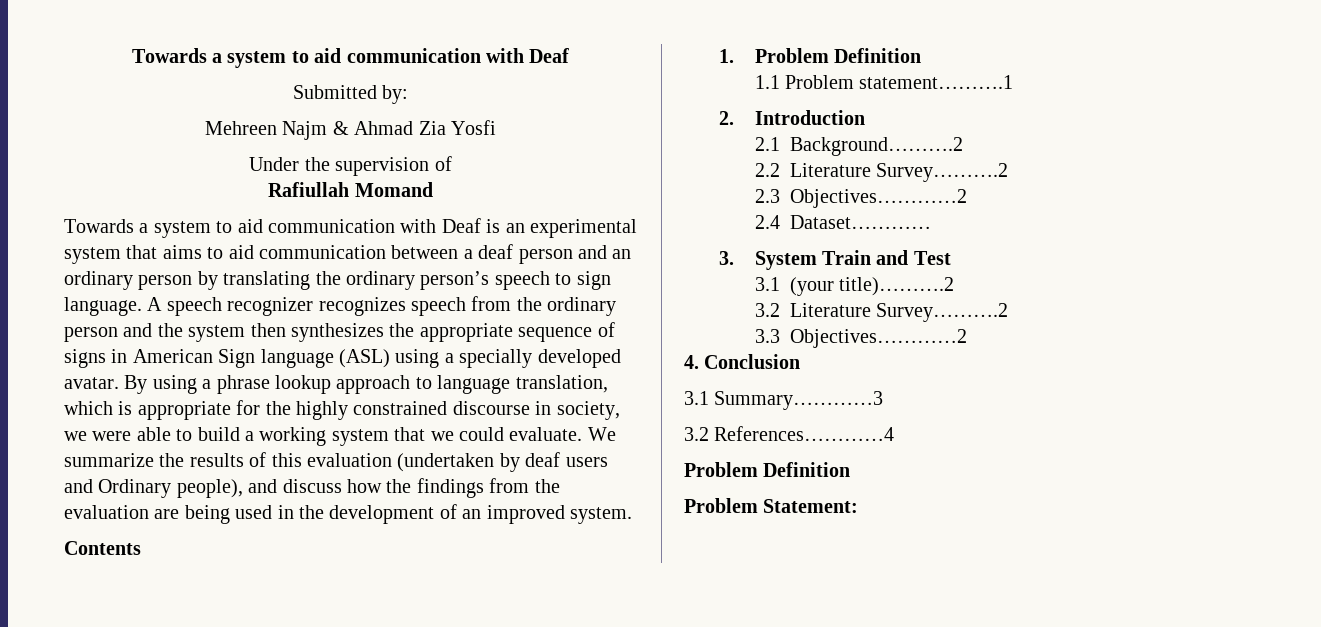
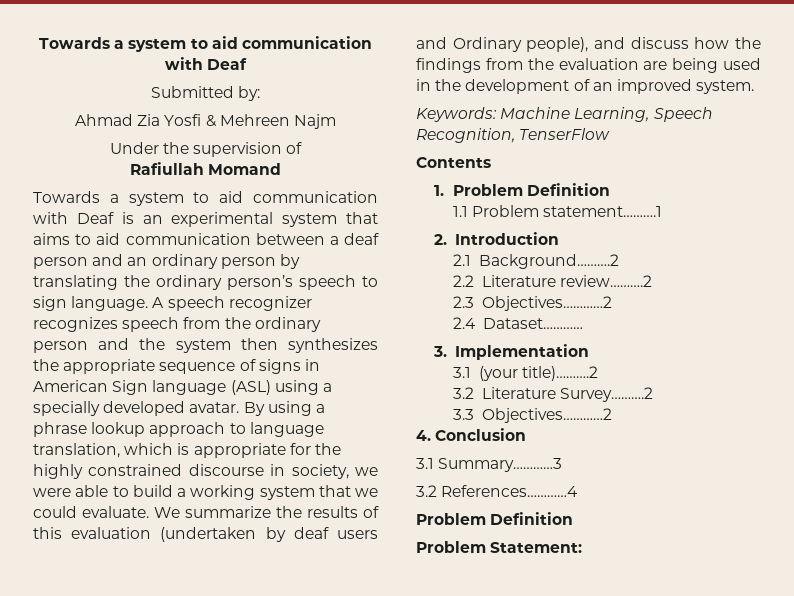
- Mehreen Najm & Ahmad Zia Yosfi
+ Ahmad Zia Yosfi & Mehreen Najm
+ Keywords: Machine Learning, Speech Recognition, TenserFlow
- 2.2 Literature Survey……….2
+ 2.2 Literature review……….2
- 3. System Train and Test
+ 3. Implementation

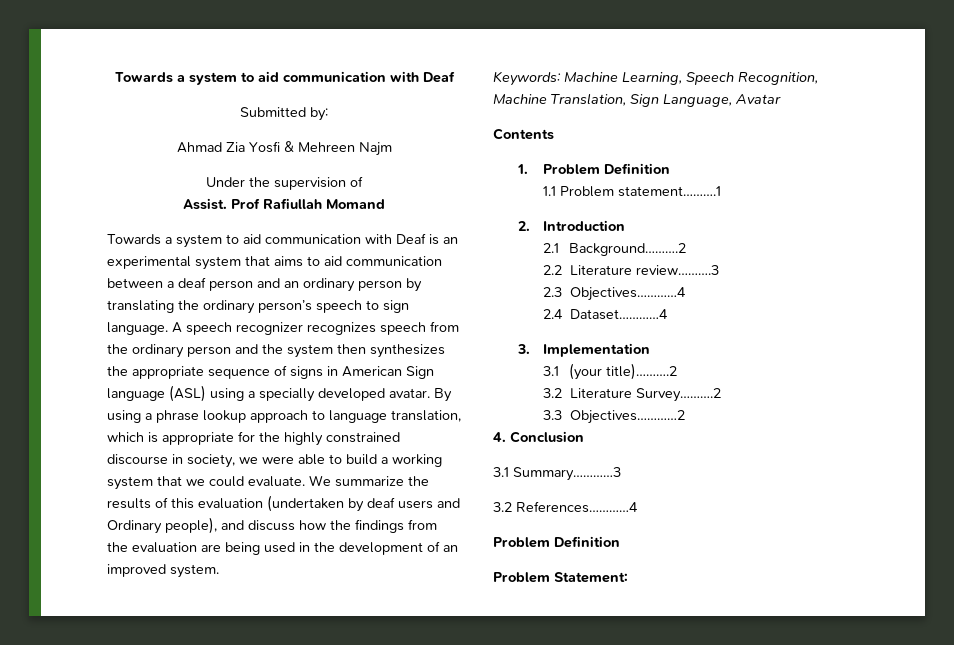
- Rafiullah Momand
+ Assist. Prof Rafiullah Momand
- Keywords: Machine Learning, Speech Recognition, TenserFlow
+ Keywords: Machine Learning, Speech Recognition, Machine Translation, Sign Language, Avatar
- 2.2 Literature review……….2
+ 2.2 Literature review……….3
- 2.3 Objectives…………2
+ 2.3 Objectives…………4
- 2.4 Dataset…………
+ 2.4 Dataset…………4

